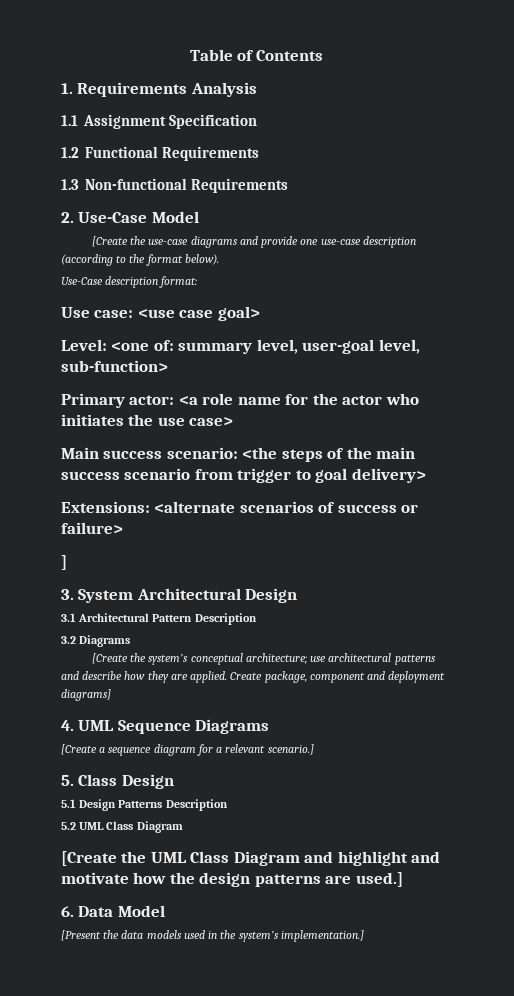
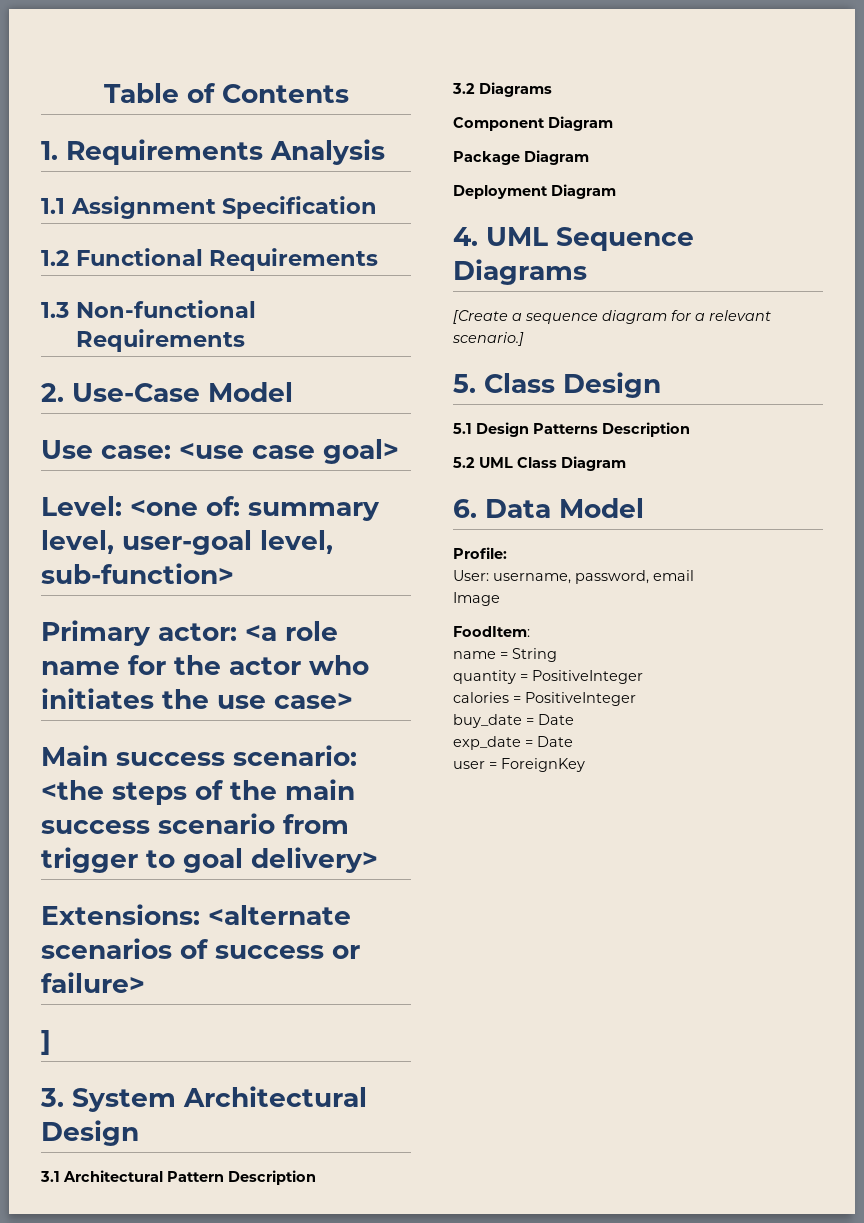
- [Create the use-case diagrams and provide one use-case description (according to the format below).
- Use-Case description format:
- [Create the system’s conceptual architecture; use architectural patterns and describe how they are applied. Create package, component and deployment diagrams]
+ Component Diagram
+ Package Diagram
+ Deployment Diagram
- [Create the UML Class Diagram and highlight and motivate how the design patterns are used.]
  6. Data Model
- [Present the data models used in the system’s implementation.]
+ Profile:
+ User: username, password, email
+ Image
+ FoodItem:
+ name = String
+ quantity = PositiveInteger
+ calories = PositiveInteger
+ buy_date = Date
+ exp_date = Date
+ user = ForeignKey

